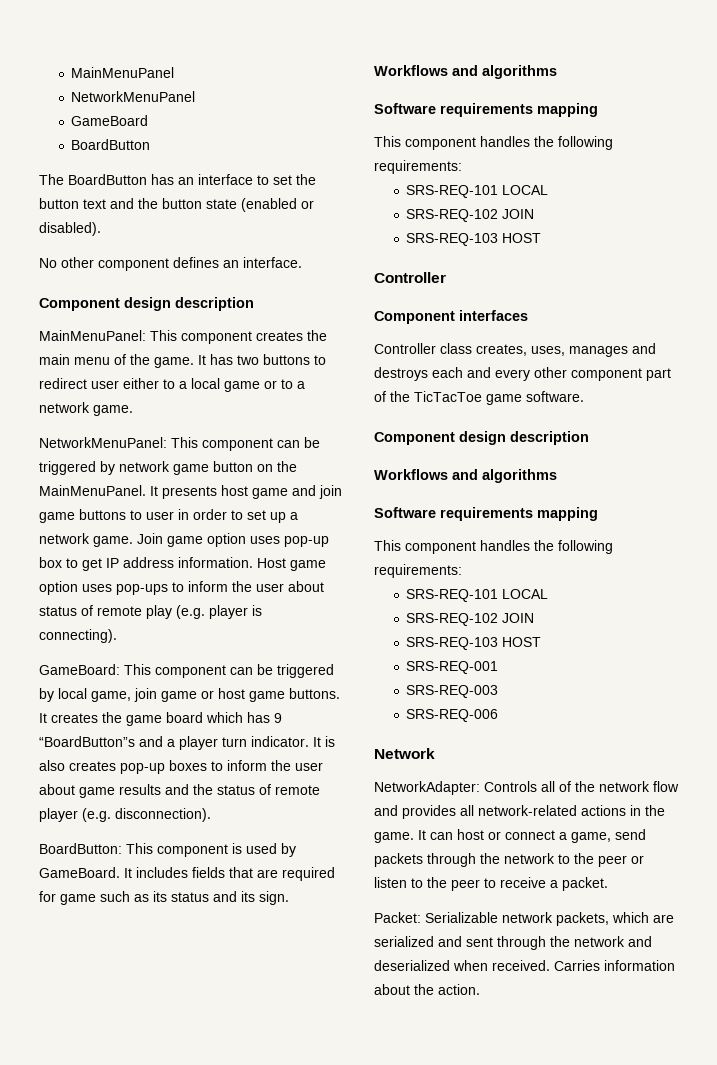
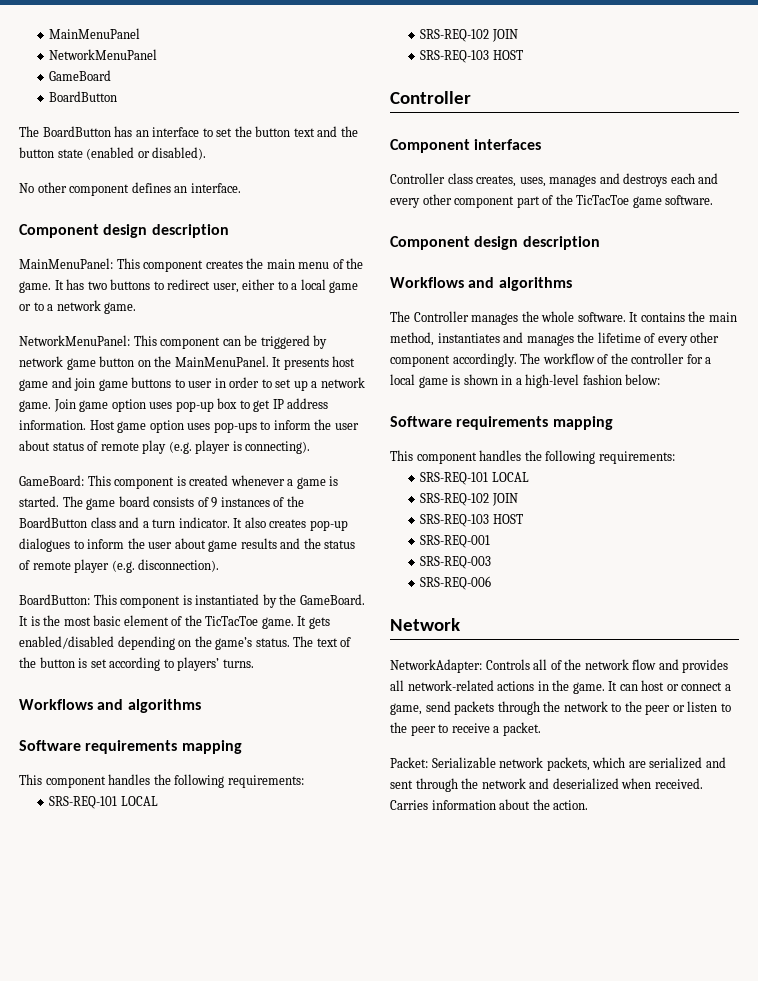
- It has two buttons to redirect user either to a local game or to a network game.
+ It has two buttons to redirect user, either to a local game or to a network game.
- GameBoard: This component can be triggered by local game, join game or host game buttons. It creates the game board which has 9 “BoardButton”s and a player turn indicator.
+ GameBoard: This component is created whenever a game is started. The game board consists of 9 instances of the BoardButton class and a turn indicator.
- It is also creates pop-up boxes to inform the user about game results and the status of remote player (e.g. disconnection).
+ It also creates pop-up dialogues to inform the user about game results and the status of remote player (e.g. disconnection).
- BoardButton: This component is used by GameBoard. It includes fields that are required for game such as its status and its sign.
+ BoardButton: This component is instantiated by the GameBoard. It is the most basic element of the TicTacToe game. It gets enabled/disabled depending on the game’s status. The text of the button is set according to players’ turns.
+ The Controller manages the whole software. It contains the main method, instantiates and manages the lifetime of every other component accordingly. The workflow of the controller for a local game is shown in a high-level fashion below:

